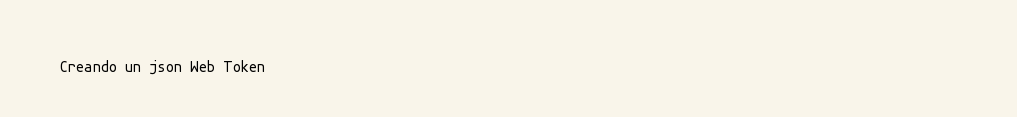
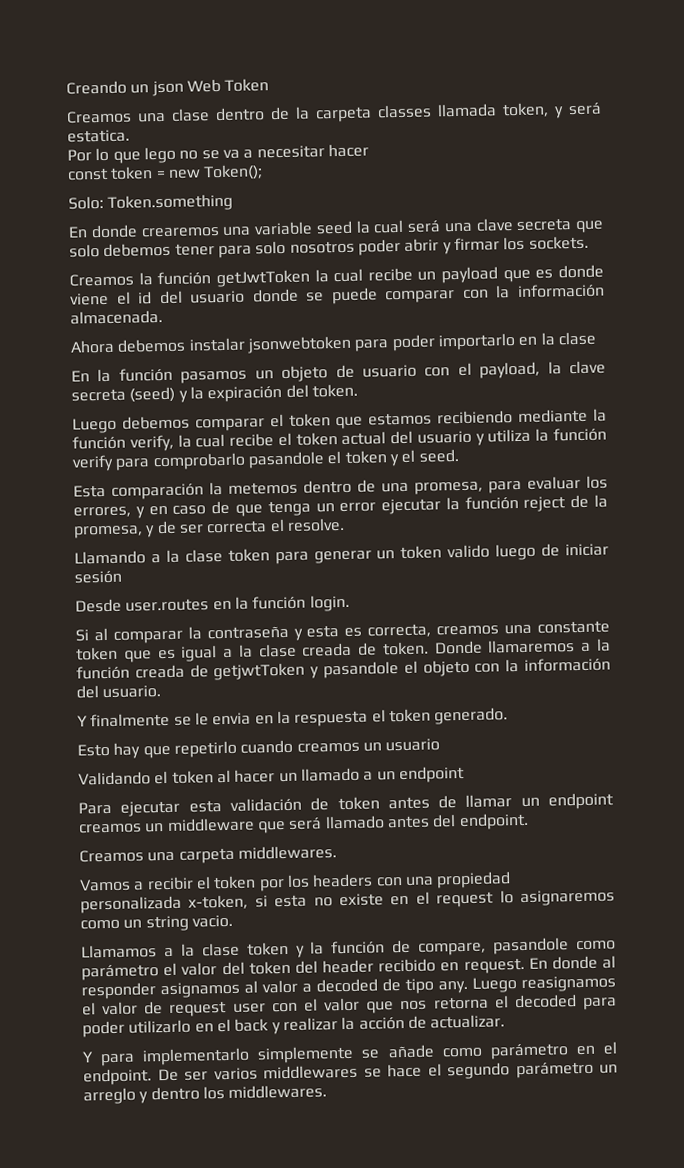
+ Creamos una clase dentro de la carpeta classes llamada token, y será estatica.
+ Por lo que lego no se va a necesitar hacer
+ const token = new Token();
+ Solo: Token.something
+ En donde crearemos una variable seed la cual será una clave secreta que solo debemos tener para solo nosotros poder abrir y firmar los sockets.
+ Creamos la función getJwtToken la cual recibe un payload que es donde viene el id del usuario donde se puede comparar con la información almacenada.
+ Ahora debemos instalar jsonwebtoken para poder importarlo en la clase
+ En la función pasamos un objeto de usuario con el payload, la clave secreta (seed) y la expiración del token.
+ Luego debemos comparar el token que estamos recibiendo mediante la función verify, la cual recibe el token actual del usuario y utiliza la función verify para comprobarlo pasandole el token y el seed.
+ Esta comparación la metemos dentro de una promesa, para evaluar los errores, y en caso de que tenga un error ejecutar la función reject de la promesa, y de ser correcta el resolve.
+ Llamando a la clase token para generar un token valido luego de iniciar sesión
+ Desde user.routes en la función login.
+ Si al comparar la contraseña y esta es correcta, creamos una constante token que es igual a la clase creada de token. Donde llamaremos a la función creada de getjwtToken y pasandole el objeto con la información del usuario.
+ Y finalmente se le envia en la respuesta el token generado.
+ Esto hay que repetirlo cuando creamos un usuario
+ Validando el token al hacer un llamado a un endpoint
+ Para ejecutar esta validación de token antes de llamar un endpoint creamos un middleware que será llamado antes del endpoint.
+ Creamos una carpeta middlewares.
+ Vamos a recibir el token por los headers con una propiedad personalizada x-token, si esta no existe en el request lo asignaremos como un string vacio.
+ Llamamos a la clase token y la función de compare, pasandole como parámetro el valor del token del header recibido en request. En donde al responder asignamos al valor a decoded de tipo any. Luego reasignamos el valor de request user con el valor que nos retorna el decoded para poder utilizarlo en el back y realizar la acción de actualizar.
+ Y para implementarlo simplemente se añade como parámetro en el endpoint. De ser varios middlewares se hace el segundo parámetro un arreglo y dentro los middlewares.

